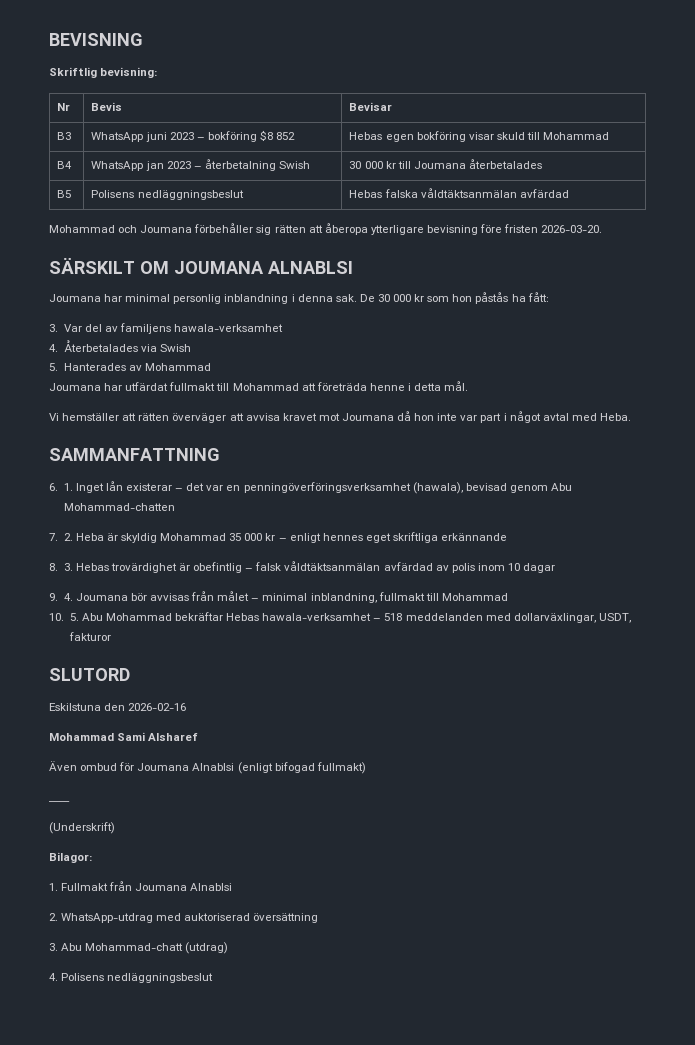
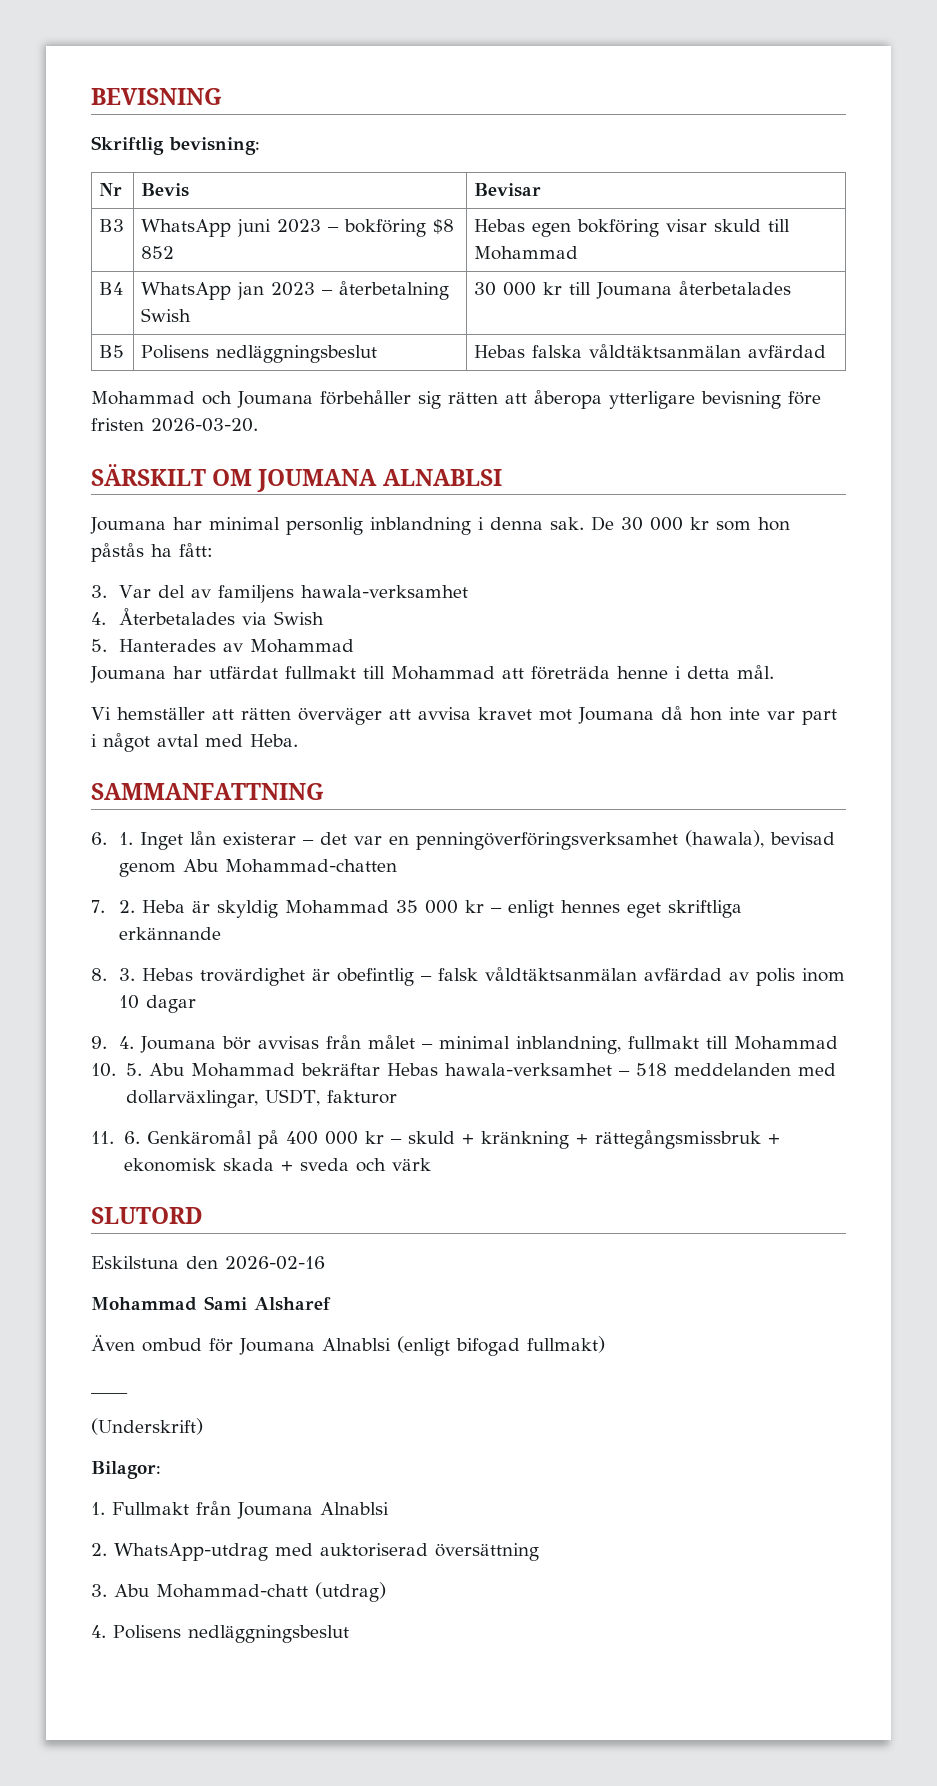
+ 11. 6. Genkäromål på 400 000 kr – skuld + kränkning + rättegångsmissbruk + ekonomisk skada + sveda och värk

